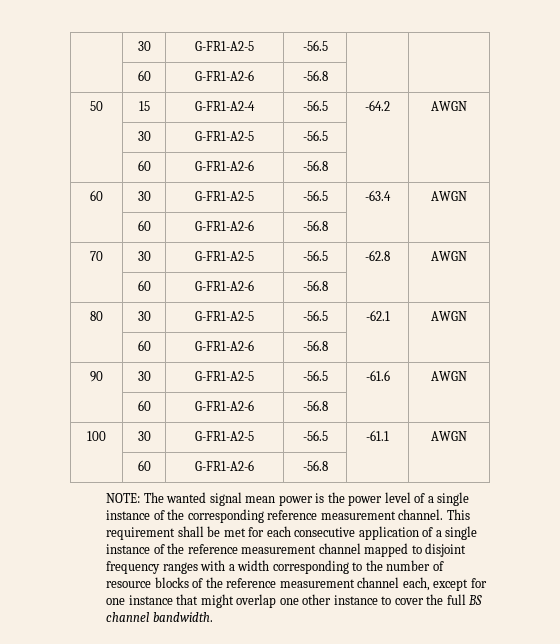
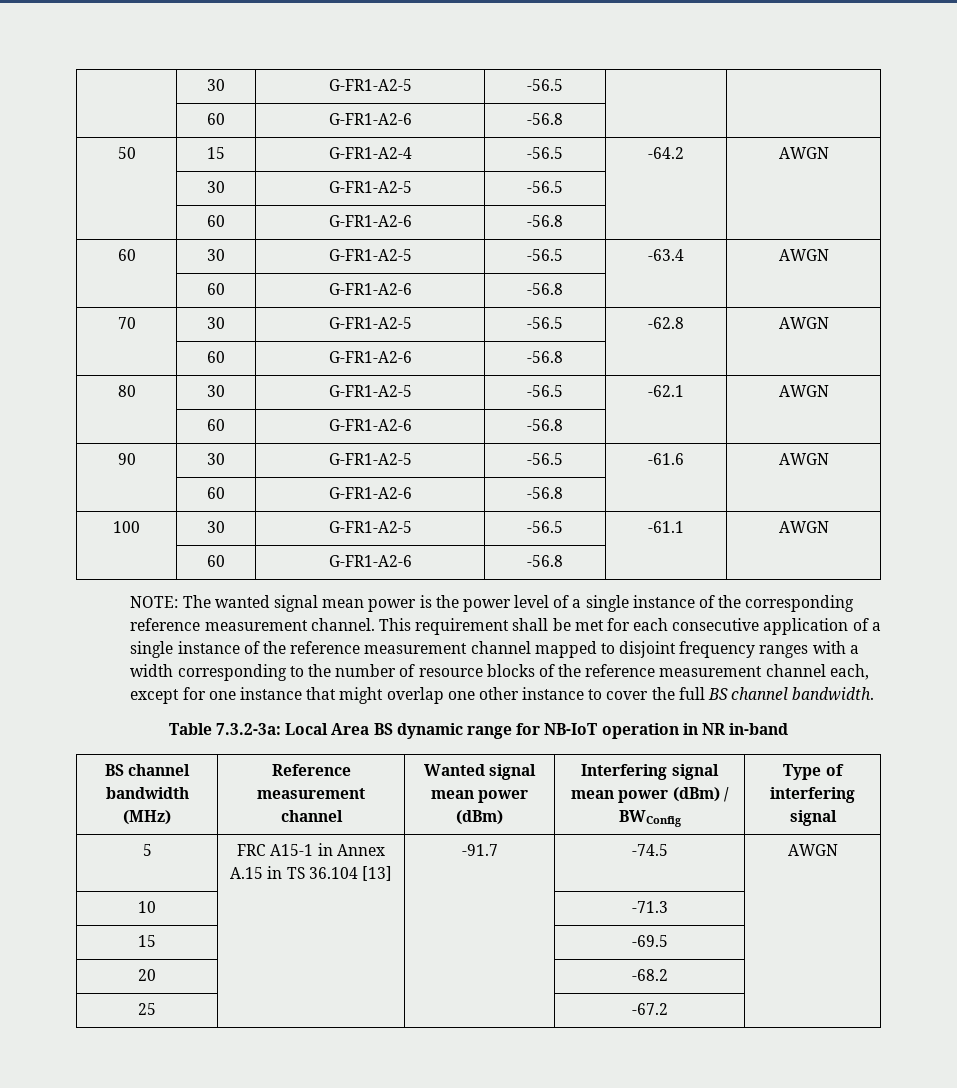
+ Table 7.3.2-3a: Local Area BS dynamic range for NB-IoT operation in NR in-band
+ BS channel bandwidth (MHz) | Reference measurement channel | Wanted signal mean power (dBm) | Interfering signal mean power (dBm) / BWConfig | Type of interfering signal
+ 5 | FRC A15-1 in Annex A.15 in TS 36.104 [13] | -91.7 | -74.5 | AWGN
+ 10 | | | -71.3 |
+ 15 | | | -69.5 |
+ 20 | | | -68.2 |
+ 25 | | | -67.2 |

